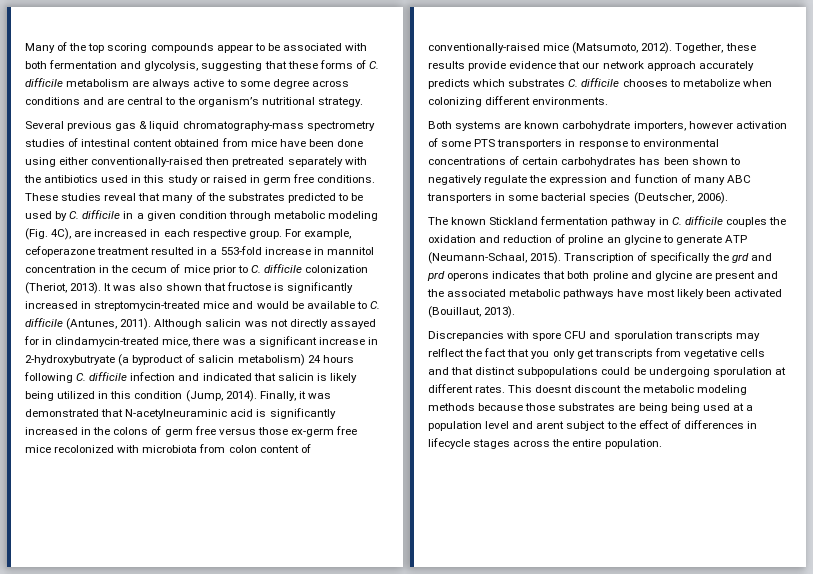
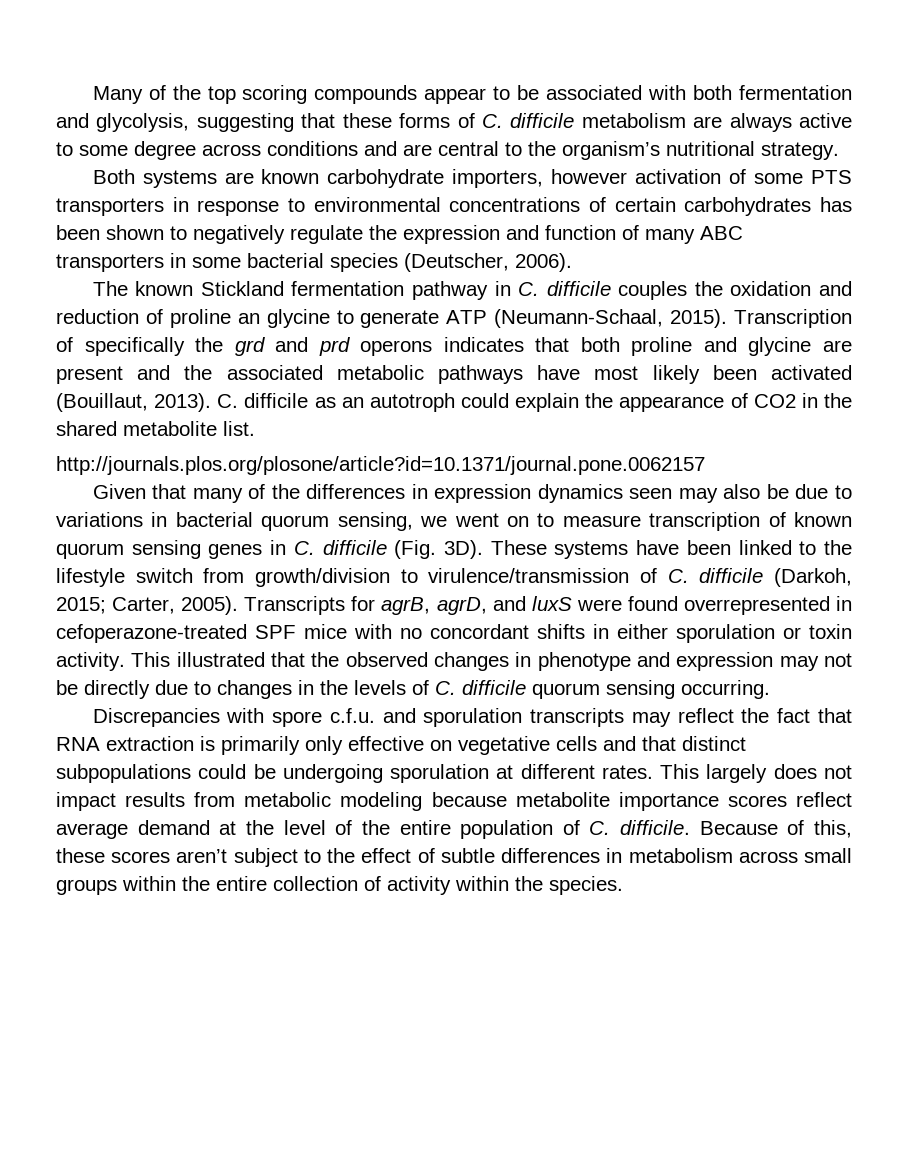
- Several previous gas & liquid chromatography-mass spectrometry studies of intestinal content obtained from mice have been done using either conventionally-raised then pretreated separately with the antibiotics used in this study or raised in germ free conditions. These studies reveal that many of the substrates predicted to be used by C. difficile in a given condition through metabolic modeling (Fig. 4C), are increased in each respective group. For example, cefoperazone treatment resulted in a 553-fold increase in mannitol concentration in the cecum of mice prior to C. difficile colonization (Theriot, 2013). It was also shown that fructose is significantly increased in streptomycin-treated mice and would be available to C. difficile (Antunes, 2011). Although salicin was not directly assayed for in clindamycin-treated mice, there was a significant increase in 2-hydroxybutryate (a byproduct of salicin metabolism) 24 hours following C. difficile infection and indicated that salicin is likely being utilized in this condition (Jump, 2014). Finally, it was demonstrated that N-acetylneuraminic acid is significantly increased in the colons of germ free versus those ex-germ free mice recolonized with microbiota from colon content of conventionally-raised mice (Matsumoto, 2012). Together, these results provide evidence that our network approach accurately predicts which substrates C. difficile chooses to metabolize when colonizing different environments.
+ C. difficile as an autotroph could explain the appearance of CO2 in the shared metabolite list.
+ http://journals.plos.org/plosone/article?id=10.1371/journal.pone.0062157
+ Given that many of the differences in expression dynamics seen may also be due to variations in bacterial quorum sensing, we went on to measure transcription of known quorum sensing genes in C. difficile (Fig. 3D). These systems have been linked to the lifestyle switch from growth/division to virulence/transmission of C. difficile (Darkoh, 2015; Carter, 2005). Transcripts for agrB, agrD, and luxS were found overrepresented in cefoperazone-treated SPF mice with no concordant shifts in either sporulation or toxin activity. This illustrated that the observed changes in phenotype and expression may not be directly due to changes in the levels of C. difficile quorum sensing occurring.
- Discrepancies with spore CFU and sporulation transcripts may relflect the fact that you only get transcripts from vegetative cells and that distinct subpopulations could be undergoing sporulation at different rates.
+ Discrepancies with spore c.f.u. and sporulation transcripts may reflect the fact that RNA extraction is primarily only effective on vegetative cells and that distinct subpopulations could be undergoing sporulation at different rates.
- This doesnt discount the metabolic modeling methods because those substrates are being being used at a population level and arent subject to the effect of differences in lifecycle stages across the entire population.
+ This largely does not impact results from metabolic modeling because metabolite importance scores reflect average demand at the level of the entire population of C. difficile. Because of this, these scores aren’t subject to the effect of subtle differences in metabolism across small groups within the entire collection of activity within the species.

